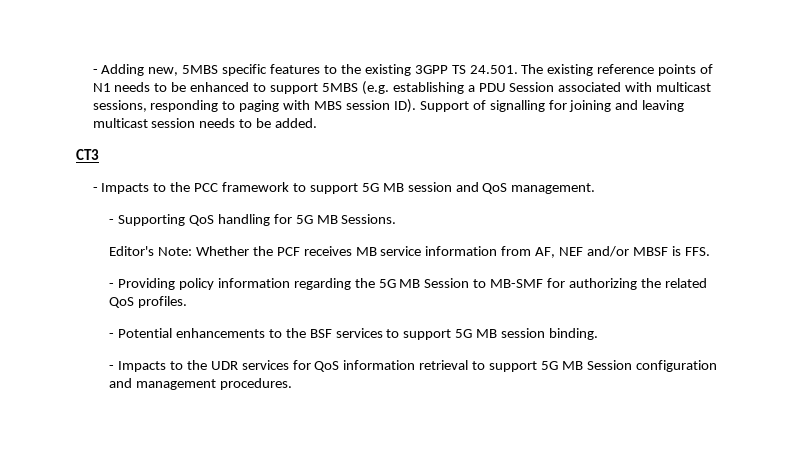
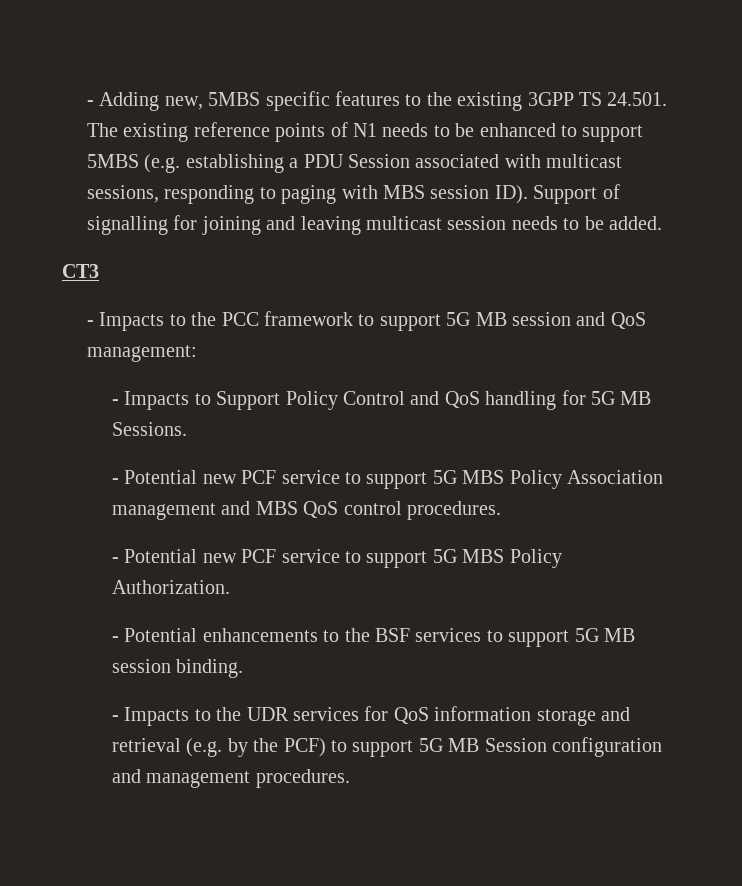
- - Impacts to the PCC framework to support 5G MB session and QoS management.
- - Supporting QoS handling for 5G MB Sessions.
+ - Impacts to the PCC framework to support 5G MB session and QoS management:
+ - Impacts to Support Policy Control and QoS handling for 5G MB Sessions.
- Editor's Note: Whether the PCF receives MB service information from AF, NEF and/or MBSF is FFS.
- - Providing policy information regarding the 5G MB Session to MB-SMF for authorizing the related QoS profiles.
+ - Potential new PCF service to support 5G MBS Policy Association management and MBS QoS control procedures.
+ - Potential new PCF service to support 5G MBS Policy Authorization.
- - Impacts to the UDR services for QoS information retrieval to support 5G MB Session configuration and management procedures.
+ - Impacts to the UDR services for QoS information storage and retrieval (e.g. by the PCF) to support 5G MB Session configuration and management procedures.

